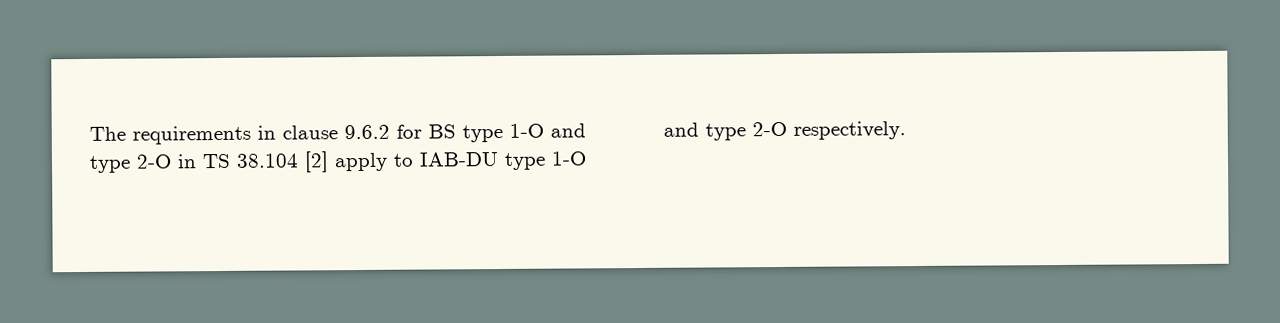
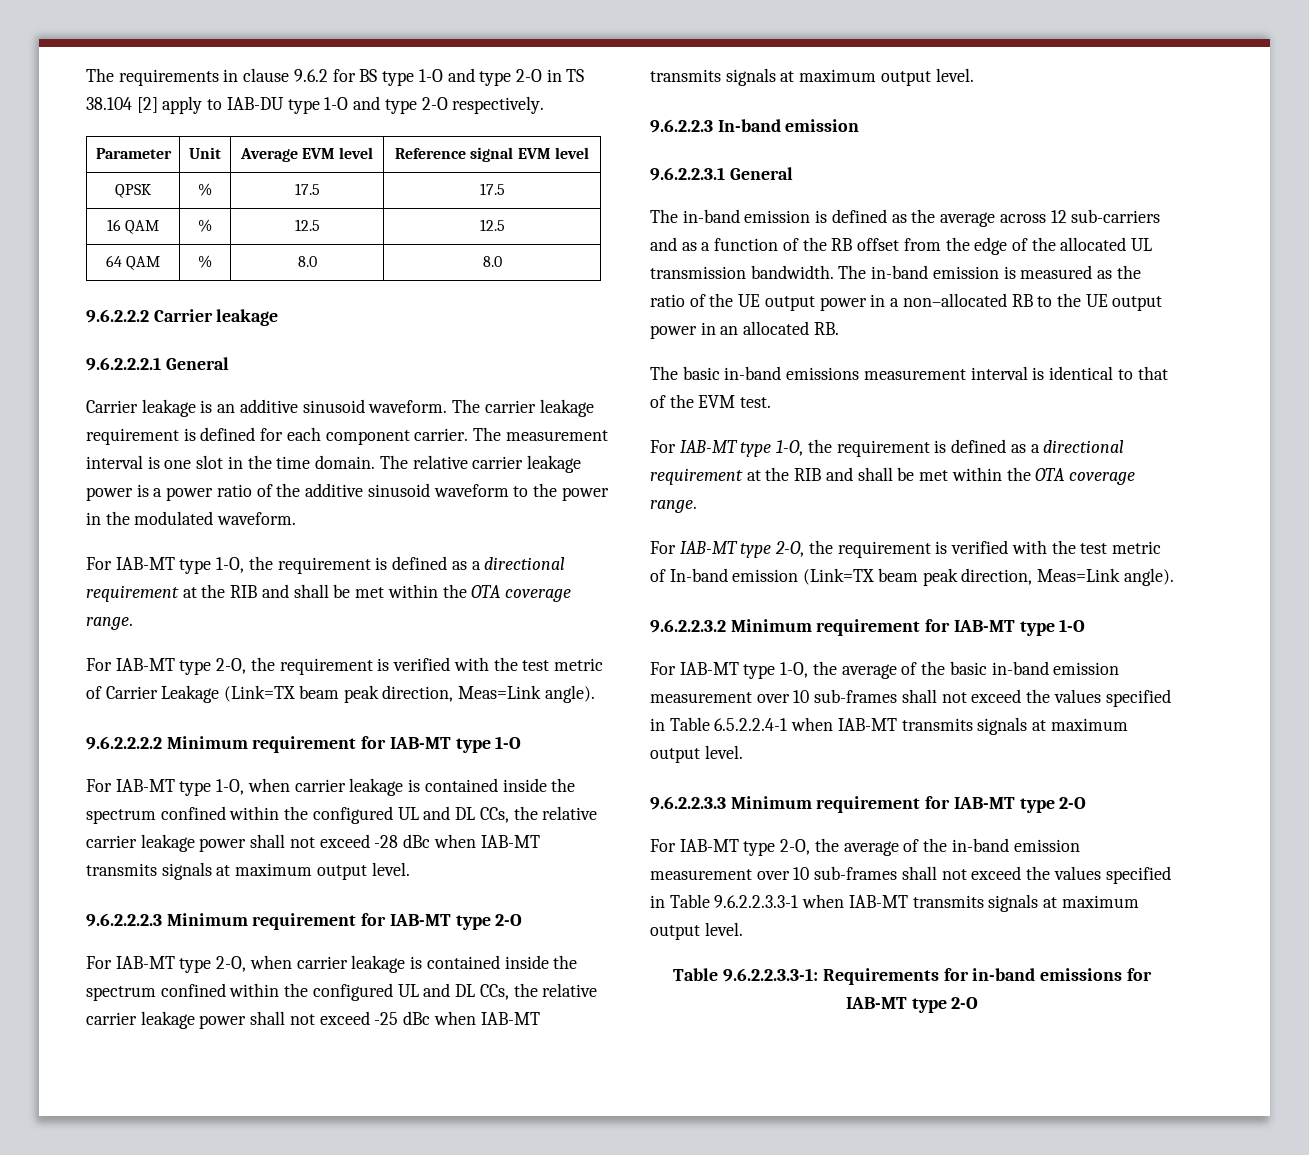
+ Parameter | Unit | Average EVM level | Reference signal EVM level
+ QPSK | % | 17.5 | 17.5
+ 16 QAM | % | 12.5 | 12.5
+ 64 QAM | % | 8.0 | 8.0
+ 9.6.2.2.2 Carrier leakage
+ 9.6.2.2.2.1 General
+ Carrier leakage is an additive sinusoid waveform. The carrier leakage requirement is defined for each component carrier. The measurement interval is one slot in the time domain. The relative carrier leakage power is a power ratio of the additive sinusoid waveform to the power in the modulated waveform.
+ For IAB-MT type 1-O, the requirement is defined as a directional requirement at the RIB and shall be met within the OTA coverage range.
+ For IAB-MT type 2-O, the requirement is verified with the test metric of Carrier Leakage (Link=TX beam peak direction, Meas=Link angle).
+ 9.6.2.2.2.2 Minimum requirement for IAB-MT type 1-O
+ For IAB-MT type 1-O, when carrier leakage is contained inside the spectrum confined within the configured UL and DL CCs, the relative carrier leakage power shall not exceed -28 dBc when IAB-MT transmits signals at maximum output level.
+ 9.6.2.2.2.3 Minimum requirement for IAB-MT type 2-O
+ For IAB-MT type 2-O, when carrier leakage is contained inside the spectrum confined within the configured UL and DL CCs, the relative carrier leakage power shall not exceed -25 dBc when IAB-MT transmits signals at maximum output level.
+ 9.6.2.2.3 In-band emission
+ 9.6.2.2.3.1 General
+ The in-band emission is defined as the average across 12 sub-carriers and as a function of the RB offset from the edge of the allocated UL transmission bandwidth. The in-band emission is measured as the ratio of the UE output power in a non–allocated RB to the UE output power in an allocated RB.
+ The basic in-band emissions measurement interval is identical to that of the EVM test.
+ For IAB-MT type 1-O, the requirement is defined as a directional requirement at the RIB and shall be met within the OTA coverage range.
+ For IAB-MT type 2-O, the requirement is verified with the test metric of In-band emission (Link=TX beam peak direction, Meas=Link angle).
+ 9.6.2.2.3.2 Minimum requirement for IAB-MT type 1-O
+ For IAB-MT type 1-O, the average of the basic in-band emission measurement over 10 sub-frames shall not exceed the values specified in Table 6.5.2.2.4-1 when IAB-MT transmits signals at maximum output level.
+ 9.6.2.2.3.3 Minimum requirement for IAB-MT type 2-O
+ For IAB-MT type 2-O, the average of the in-band emission measurement over 10 sub-frames shall not exceed the values specified in Table 9.6.2.2.3.3-1 when IAB-MT transmits signals at maximum output level.
+ Table 9.6.2.2.3.3-1: Requirements for in-band emissions for IAB-MT type 2-O

